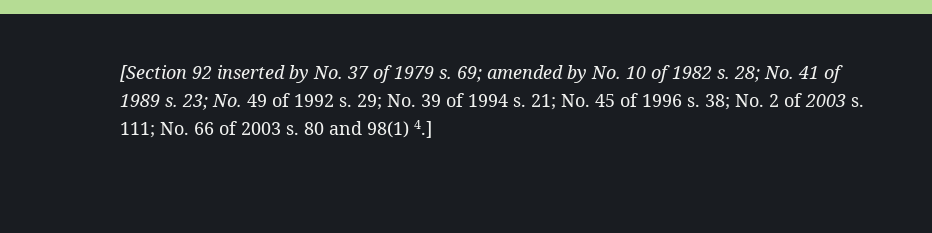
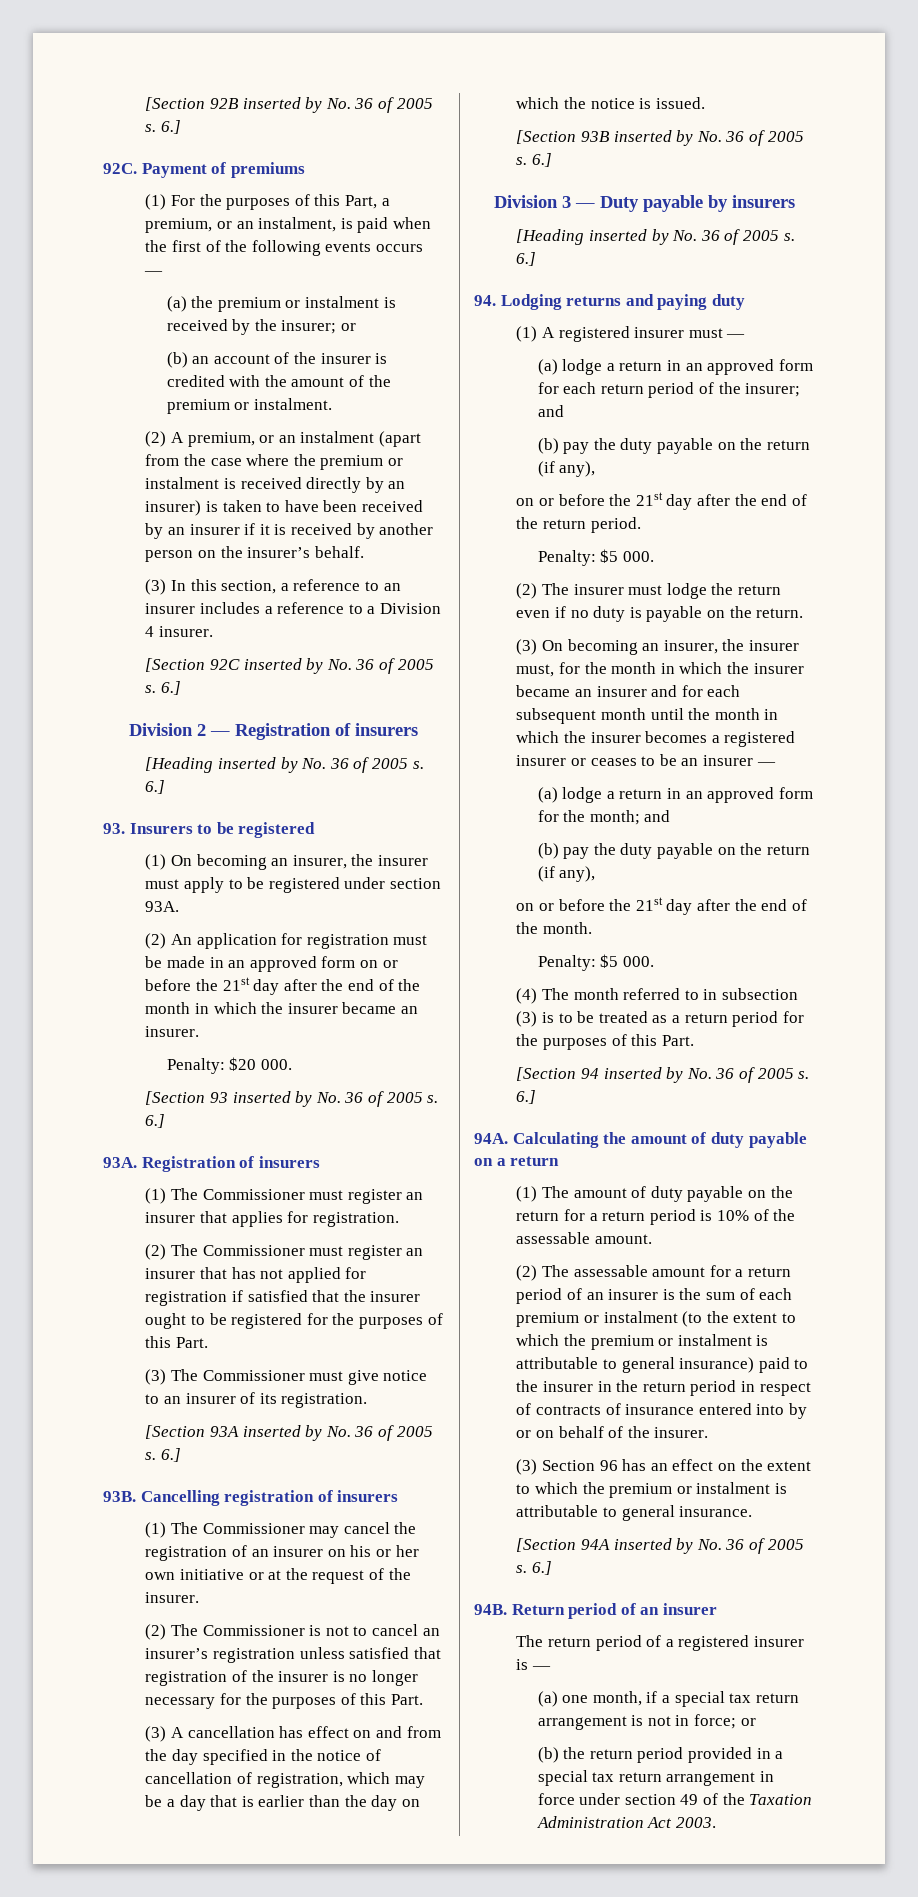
- [Section 92 inserted by No. 37 of 1979 s. 69; amended by No. 10 of 1982 s. 28; No. 41 of 1989 s. 23; No. 49 of 1992 s. 29; No. 39 of 1994 s. 21; No. 45 of 1996 s. 38; No. 2 of 2003 s. 111; No. 66 of 2003 s. 80 and 98(1) 4.]
+ [Section 92B inserted by No. 36 of 2005 s. 6.]
+ 92C. Payment of premiums
+ (1) For the purposes of this Part, a premium, or an instalment, is paid when the first of the following events occurs —
+ (a) the premium or instalment is received by the insurer; or
+ (b) an account of the insurer is credited with the amount of the premium or instalment.
+ (2) A premium, or an instalment (apart from the case where the premium or instalment is received directly by an insurer) is taken to have been received by an insurer if it is received by another person on the insurer’s behalf.
+ (3) In this section, a reference to an insurer includes a reference to a Division 4 insurer.
+ [Section 92C inserted by No. 36 of 2005 s. 6.]
+ Division 2 — Registration of insurers
+ [Heading inserted by No. 36 of 2005 s. 6.]
+ 93. Insurers to be registered
+ (1) On becoming an insurer, the insurer must apply to be registered under section 93A.
+ (2) An application for registration must be made in an approved form on or before the 21st day after the end of the month in which the insurer became an insurer.
+ Penalty: $20 000.
+ [Section 93 inserted by No. 36 of 2005 s. 6.]
+ 93A. Registration of insurers
+ (1) The Commissioner must register an insurer that applies for registration.
+ (2) The Commissioner must register an insurer that has not applied for registration if satisfied that the insurer ought to be registered for the purposes of this Part.
+ (3) The Commissioner must give notice to an insurer of its registration.
+ [Section 93A inserted by No. 36 of 2005 s. 6.]
+ 93B. Cancelling registration of insurers
+ (1) The Commissioner may cancel the registration of an insurer on his or her own initiative or at the request of the insurer.
+ (2) The Commissioner is not to cancel an insurer’s registration unless satisfied that registration of the insurer is no longer necessary for the purposes of this Part.
+ (3) A cancellation has effect on and from the day specified in the notice of cancellation of registration, which may be a day that is earlier than the day on which the notice is issued.
+ [Section 93B inserted by No. 36 of 2005 s. 6.]
+ Division 3 — Duty payable by insurers
+ [Heading inserted by No. 36 of 2005 s. 6.]
+ 94. Lodging returns and paying duty
+ (1) A registered insurer must —
+ (a) lodge a return in an approved form for each return period of the insurer; and
+ (b) pay the duty payable on the return (if any),
+ on or before the 21st day after the end of the return period.
+ Penalty: $5 000.
+ (2) The insurer must lodge the return even if no duty is payable on the return.
+ (3) On becoming an insurer, the insurer must, for the month in which the insurer became an insurer and for each subsequent month until the month in which the insurer becomes a registered insurer or ceases to be an insurer —
+ (a) lodge a return in an approved form for the month; and
+ (b) pay the duty payable on the return (if any),
+ on or before the 21st day after the end of the month.
+ Penalty: $5 000.
+ (4) The month referred to in subsection (3) is to be treated as a return period for the purposes of this Part.
+ [Section 94 inserted by No. 36 of 2005 s. 6.]
+ 94A. Calculating the amount of duty payable on a return
+ (1) The amount of duty payable on the return for a return period is 10% of the assessable amount.
+ (2) The assessable amount for a return period of an insurer is the sum of each premium or instalment (to the extent to which the premium or instalment is attributable to general insurance) paid to the insurer in the return period in respect of contracts of insurance entered into by or on behalf of the insurer.
+ (3) Section 96 has an effect on the extent to which the premium or instalment is attributable to general insurance.
+ [Section 94A inserted by No. 36 of 2005 s. 6.]
+ 94B. Return period of an insurer
+ The return period of a registered insurer is —
+ (a) one month, if a special tax return arrangement is not in force; or
+ (b) the return period provided in a special tax return arrangement in force under section 49 of the Taxation Administration Act 2003.

